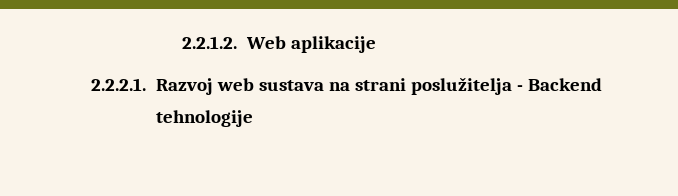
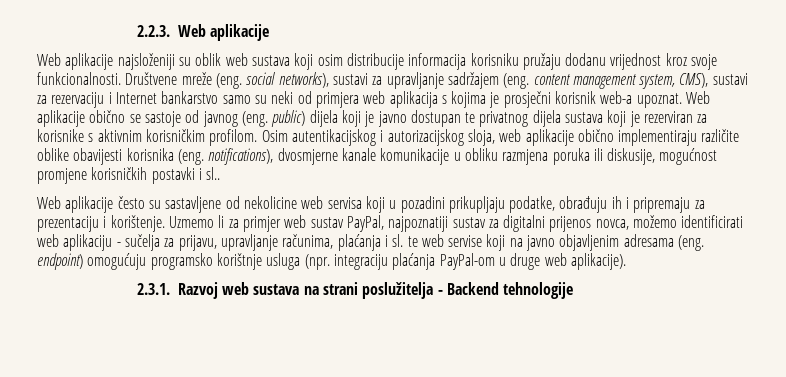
- 2.2.1.2. Web aplikacije
+ 2.2.3. Web aplikacije
- 2.2.2.1. Razvoj web sustava na strani poslužitelja - Backend tehnologije
+ Web aplikacije najsloženiji su oblik web sustava koji osim distribucije informacija korisniku pružaju dodanu vrijednost kroz svoje funkcionalnosti. Društvene mreže (eng. social networks), sustavi za upravljanje sadržajem (eng. content management system, CMS), sustavi za rezervaciju i Internet bankarstvo samo su neki od primjera web aplikacija s kojima je prosječni korisnik web-a upoznat. Web aplikacije obično se sastoje od javnog (eng. public) dijela koji je javno dostupan te privatnog dijela sustava koji je rezerviran za korisnike s aktivnim korisničkim profilom. Osim autentikacijskog i autorizacijskog sloja, web aplikacije obično implementiraju različite oblike obavijesti korisnika (eng. notifications), dvosmjerne kanale komunikacije u obliku razmjena poruka ili diskusije, mogućnost promjene korisničkih postavki i sl..
+ Web aplikacije često su sastavljene od nekolicine web servisa koji u pozadini prikupljaju podatke, obrađuju ih i pripremaju za prezentaciju i korištenje. Uzmemo li za primjer web sustav PayPal, najpoznatiji sustav za digitalni prijenos novca, možemo identificirati web aplikaciju - sučelja za prijavu, upravljanje računima, plaćanja i sl. te web servise koji na javno objavljenim adresama (eng. endpoint) omogućuju programsko korištnje usluga (npr. integraciju plaćanja PayPal-om u druge web aplikacije).
+ 2.3.1. Razvoj web sustava na strani poslužitelja - Backend tehnologije

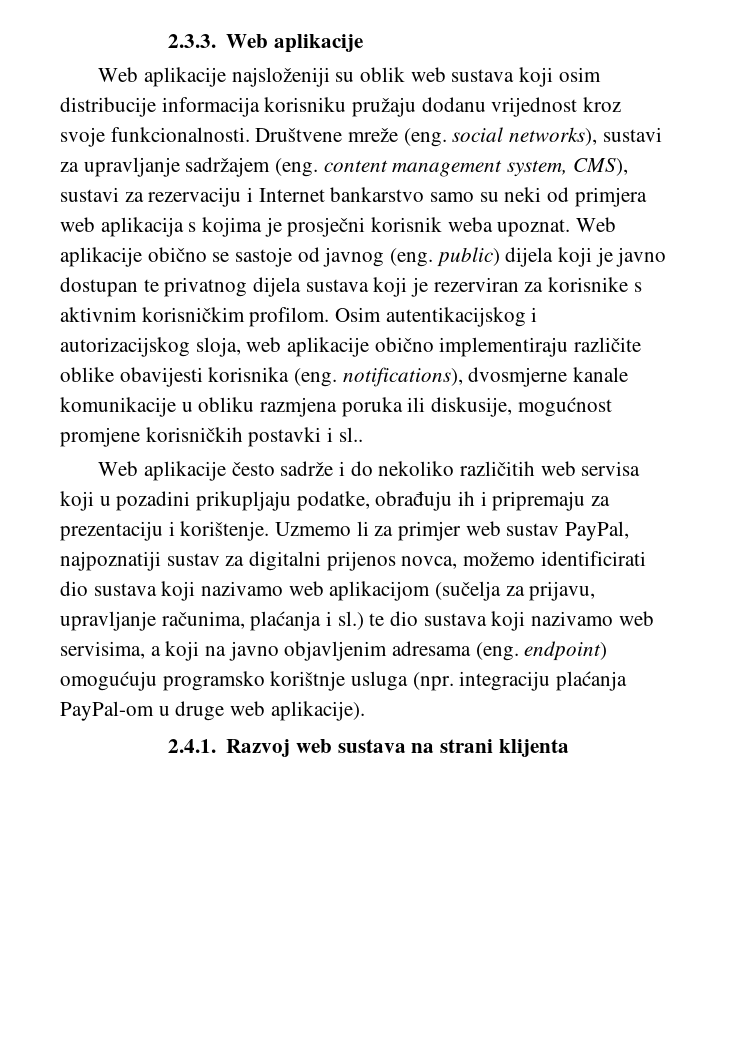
- 2.2.3. Web aplikacije
+ 2.3.3. Web aplikacije
- Društvene mreže (eng. social networks), sustavi za upravljanje sadržajem (eng. content management system, CMS), sustavi za rezervaciju i Internet bankarstvo samo su neki od primjera web aplikacija s kojima je prosječni korisnik web-a upoznat.
+ Društvene mreže (eng. social networks), sustavi za upravljanje sadržajem (eng. content management system, CMS), sustavi za rezervaciju i Internet bankarstvo samo su neki od primjera web aplikacija s kojima je prosječni korisnik weba upoznat.
- Web aplikacije često su sastavljene od nekolicine web servisa koji u pozadini prikupljaju podatke, obrađuju ih i pripremaju za prezentaciju i korištenje.
+ Web aplikacije često sadrže i do nekoliko različitih web servisa koji u pozadini prikupljaju podatke, obrađuju ih i pripremaju za prezentaciju i korištenje.
- Uzmemo li za primjer web sustav PayPal, najpoznatiji sustav za digitalni prijenos novca, možemo identificirati web aplikaciju - sučelja za prijavu, upravljanje računima, plaćanja i sl. te web servise koji na javno objavljenim adresama (eng. endpoint) omogućuju programsko korištnje usluga (npr. integraciju plaćanja PayPal-om u druge web aplikacije).
+ Uzmemo li za primjer web sustav PayPal, najpoznatiji sustav za digitalni prijenos novca, možemo identificirati dio sustava koji nazivamo web aplikacijom (sučelja za prijavu, upravljanje računima, plaćanja i sl.) te dio sustava koji nazivamo web servisima, a koji na javno objavljenim adresama (eng. endpoint) omogućuju programsko korištnje usluga (npr. integraciju plaćanja PayPal-om u druge web aplikacije).
- 2.3.1. Razvoj web sustava na strani poslužitelja - Backend tehnologije
+ 2.4.1. Razvoj web sustava na strani klijenta

